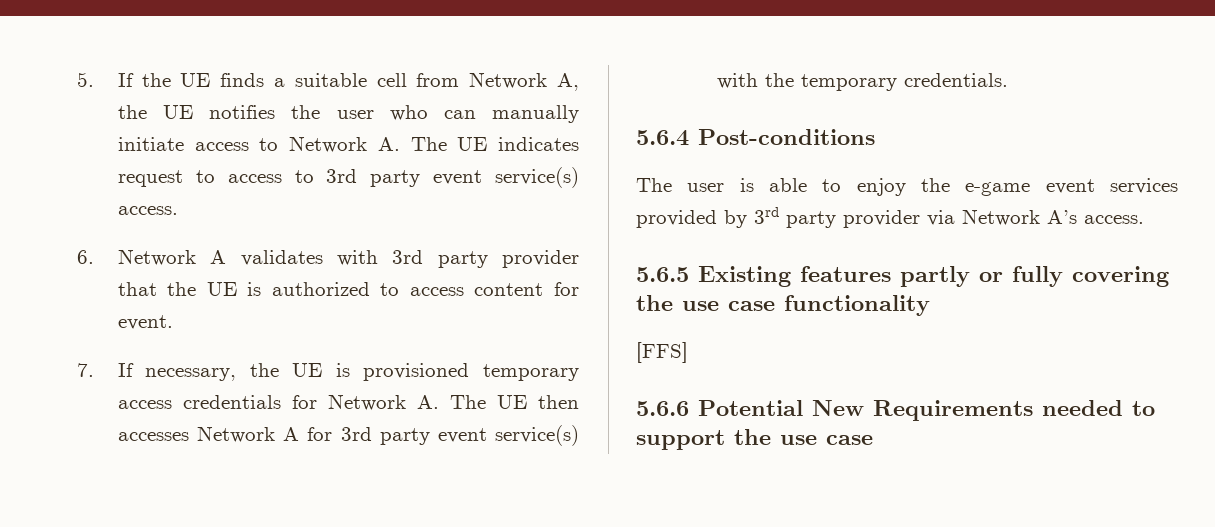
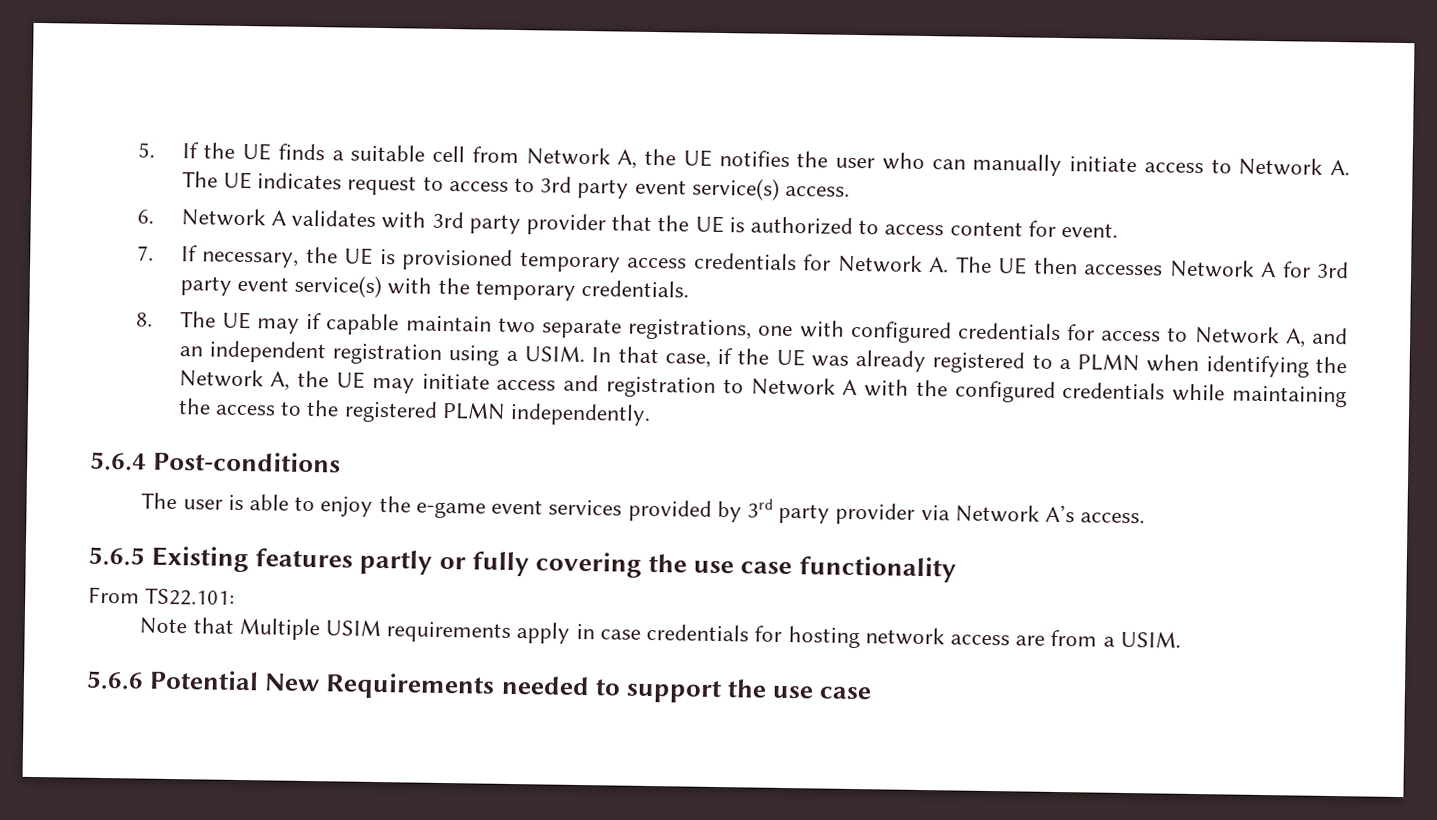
+ 8. The UE may if capable maintain two separate registrations, one with configured credentials for access to Network A, and an independent registration using a USIM. In that case, if the UE was already registered to a PLMN when identifying the Network A, the UE may initiate access and registration to Network A with the configured credentials while maintaining the access to the registered PLMN independently.
- [FFS]
+ From TS22.101:
+ Note that Multiple USIM requirements apply in case credentials for hosting network access are from a USIM.

